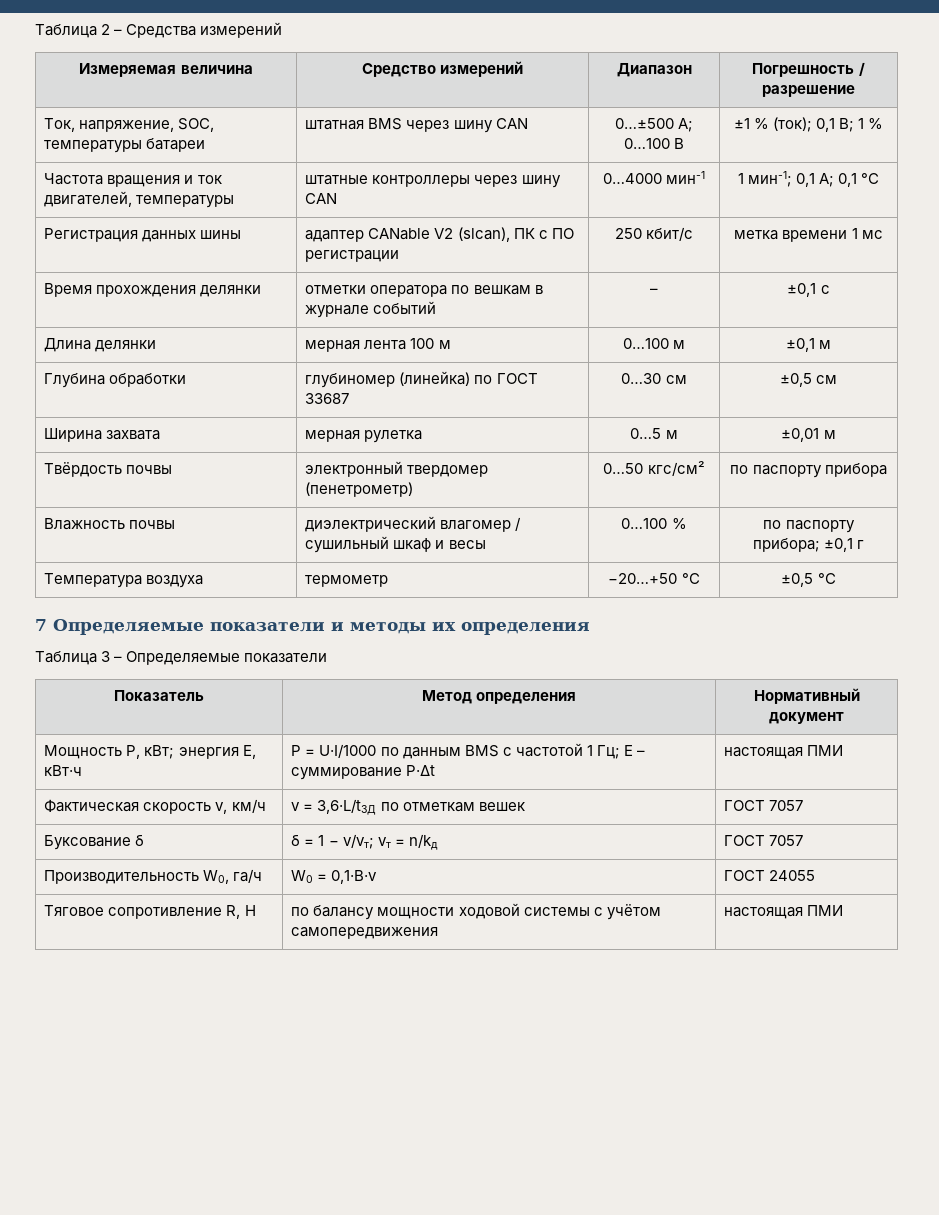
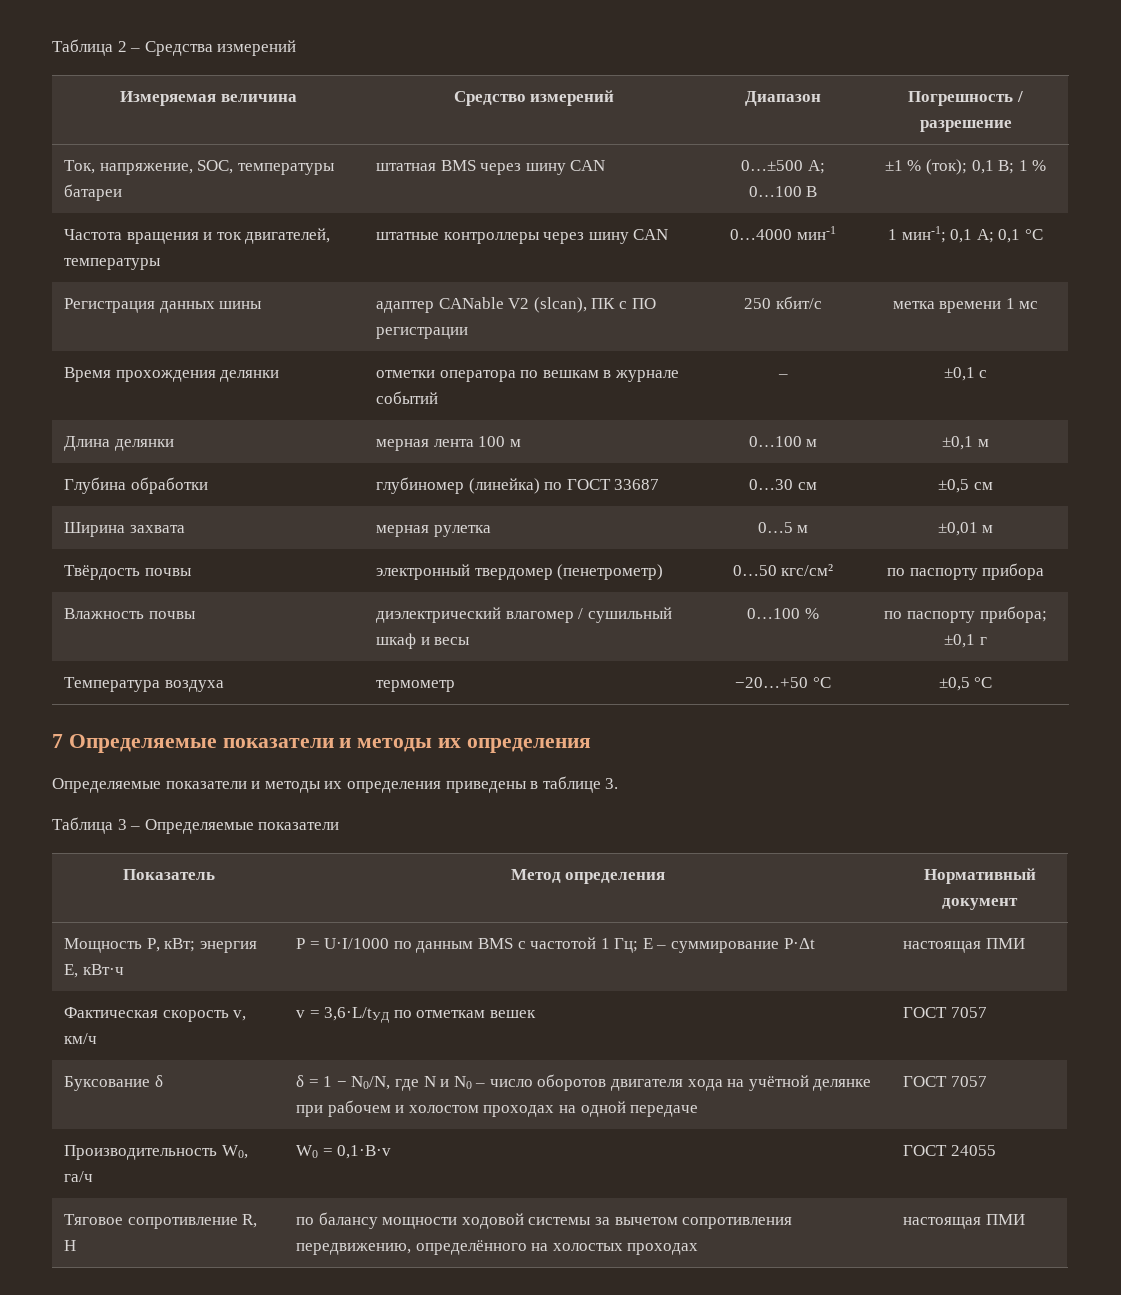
+ Определяемые показатели и методы их определения приведены в таблице 3.
- Фактическая скорость v, км/ч | v = 3,6·L/tЗД по отметкам вешек | ГОСТ 7057
+ Фактическая скорость v, км/ч | v = 3,6·L/tУД по отметкам вешек | ГОСТ 7057
- Буксование δ | δ = 1 − v/vт; vт = n/kд | ГОСТ 7057
+ Буксование δ | δ = 1 − N0/N, где N и N0 – число оборотов двигателя хода на учётной делянке при рабочем и холостом проходах на одной передаче | ГОСТ 7057
- Тяговое сопротивление R, Н | по балансу мощности ходовой системы с учётом самопередвижения | настоящая ПМИ
+ Тяговое сопротивление R, Н | по балансу мощности ходовой системы за вычетом сопротивления передвижению, определённого на холостых проходах | настоящая ПМИ

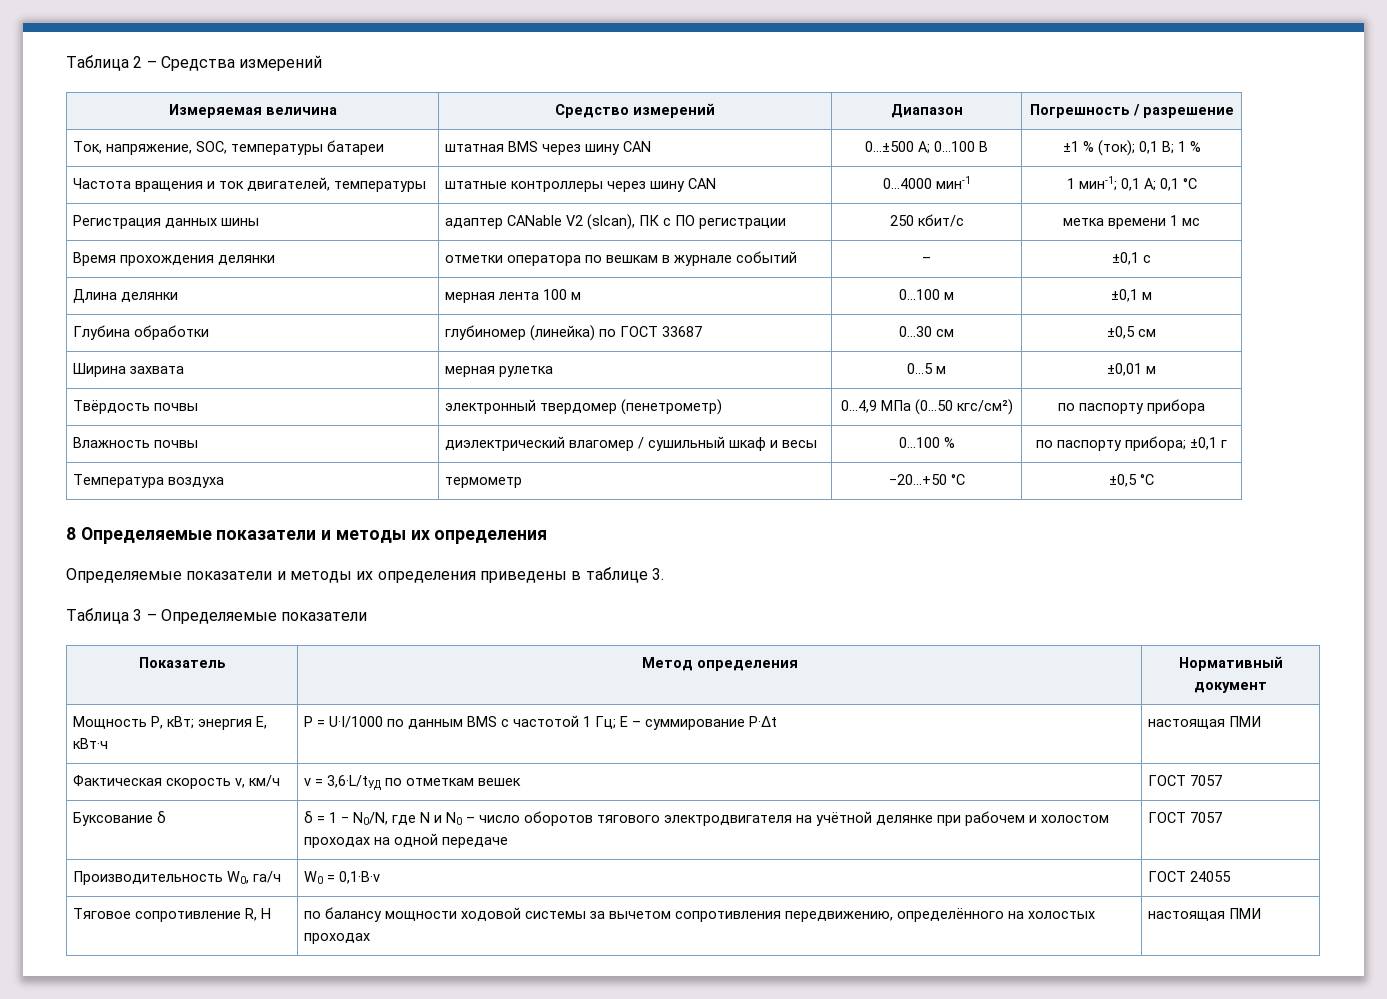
- Твёрдость почвы | электронный твердомер (пенетрометр) | 0…50 кгс/см² | по паспорту прибора
+ Твёрдость почвы | электронный твердомер (пенетрометр) | 0…4,9 МПа (0…50 кгс/см²) | по паспорту прибора
- 7 Определяемые показатели и методы их определения
+ 8 Определяемые показатели и методы их определения
- Буксование δ | δ = 1 − N0/N, где N и N0 – число оборотов двигателя хода на учётной делянке при рабочем и холостом проходах на одной передаче | ГОСТ 7057
+ Буксование δ | δ = 1 − N0/N, где N и N0 – число оборотов тягового электродвигателя на учётной делянке при рабочем и холостом проходах на одной передаче | ГОСТ 7057

